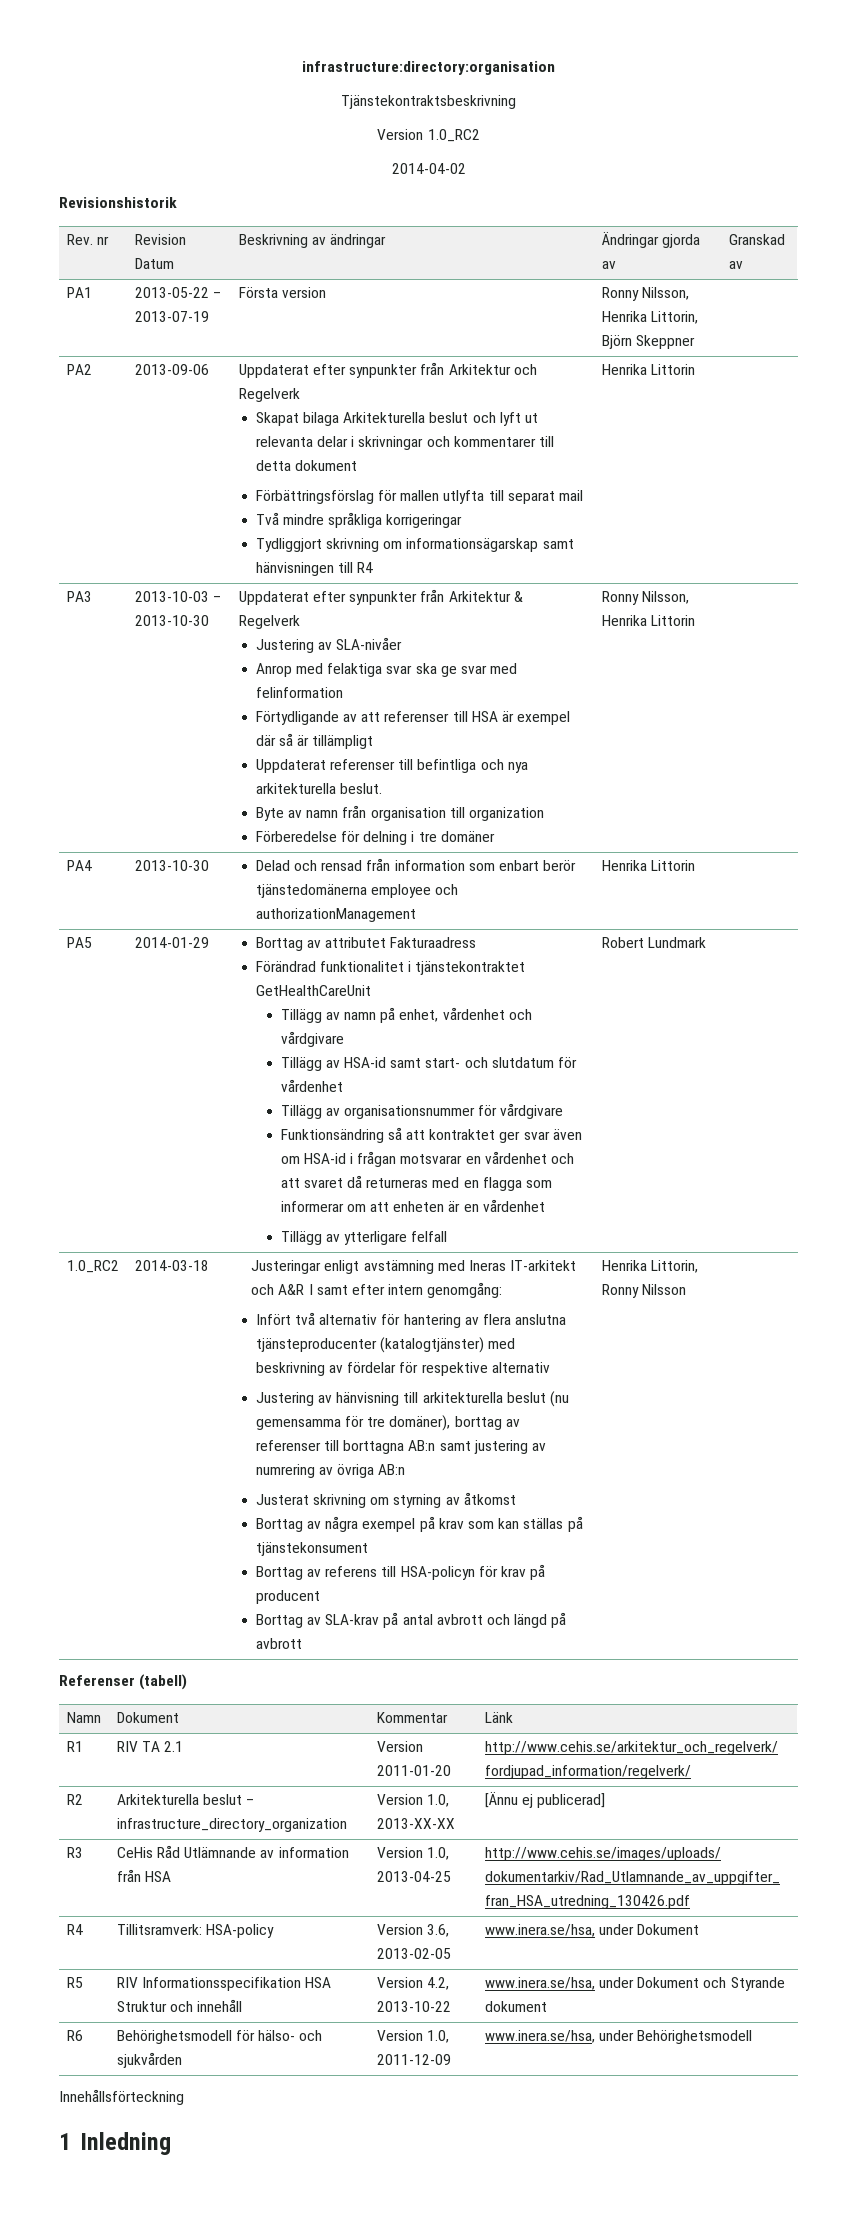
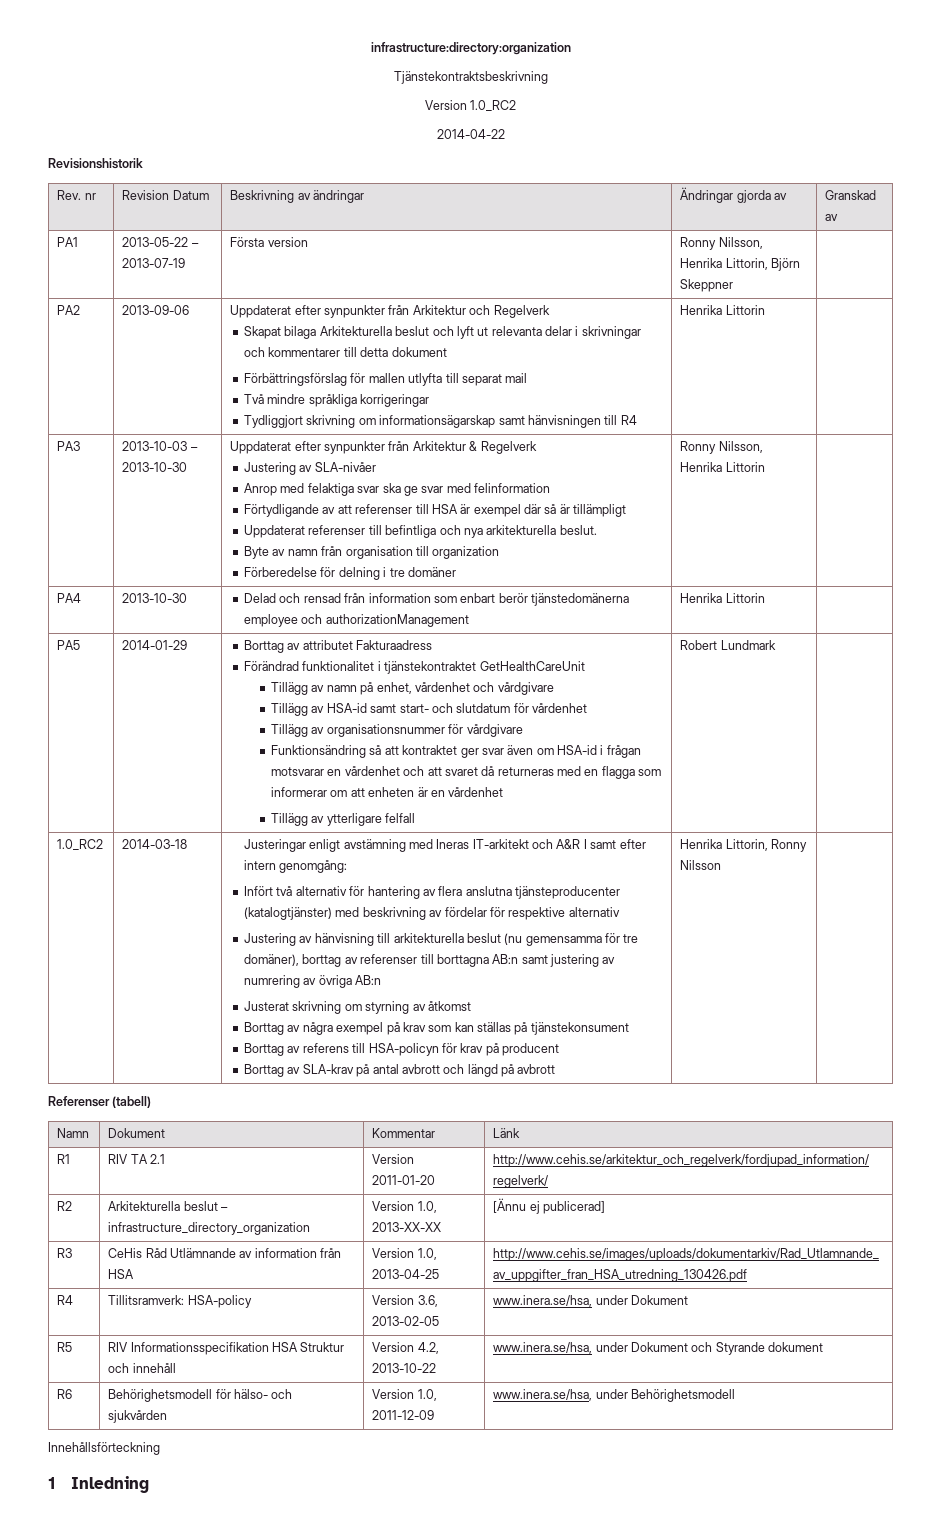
- infrastructure:directory:organisation
+ infrastructure:directory:organization
- 2014-04-02
+ 2014-04-22

